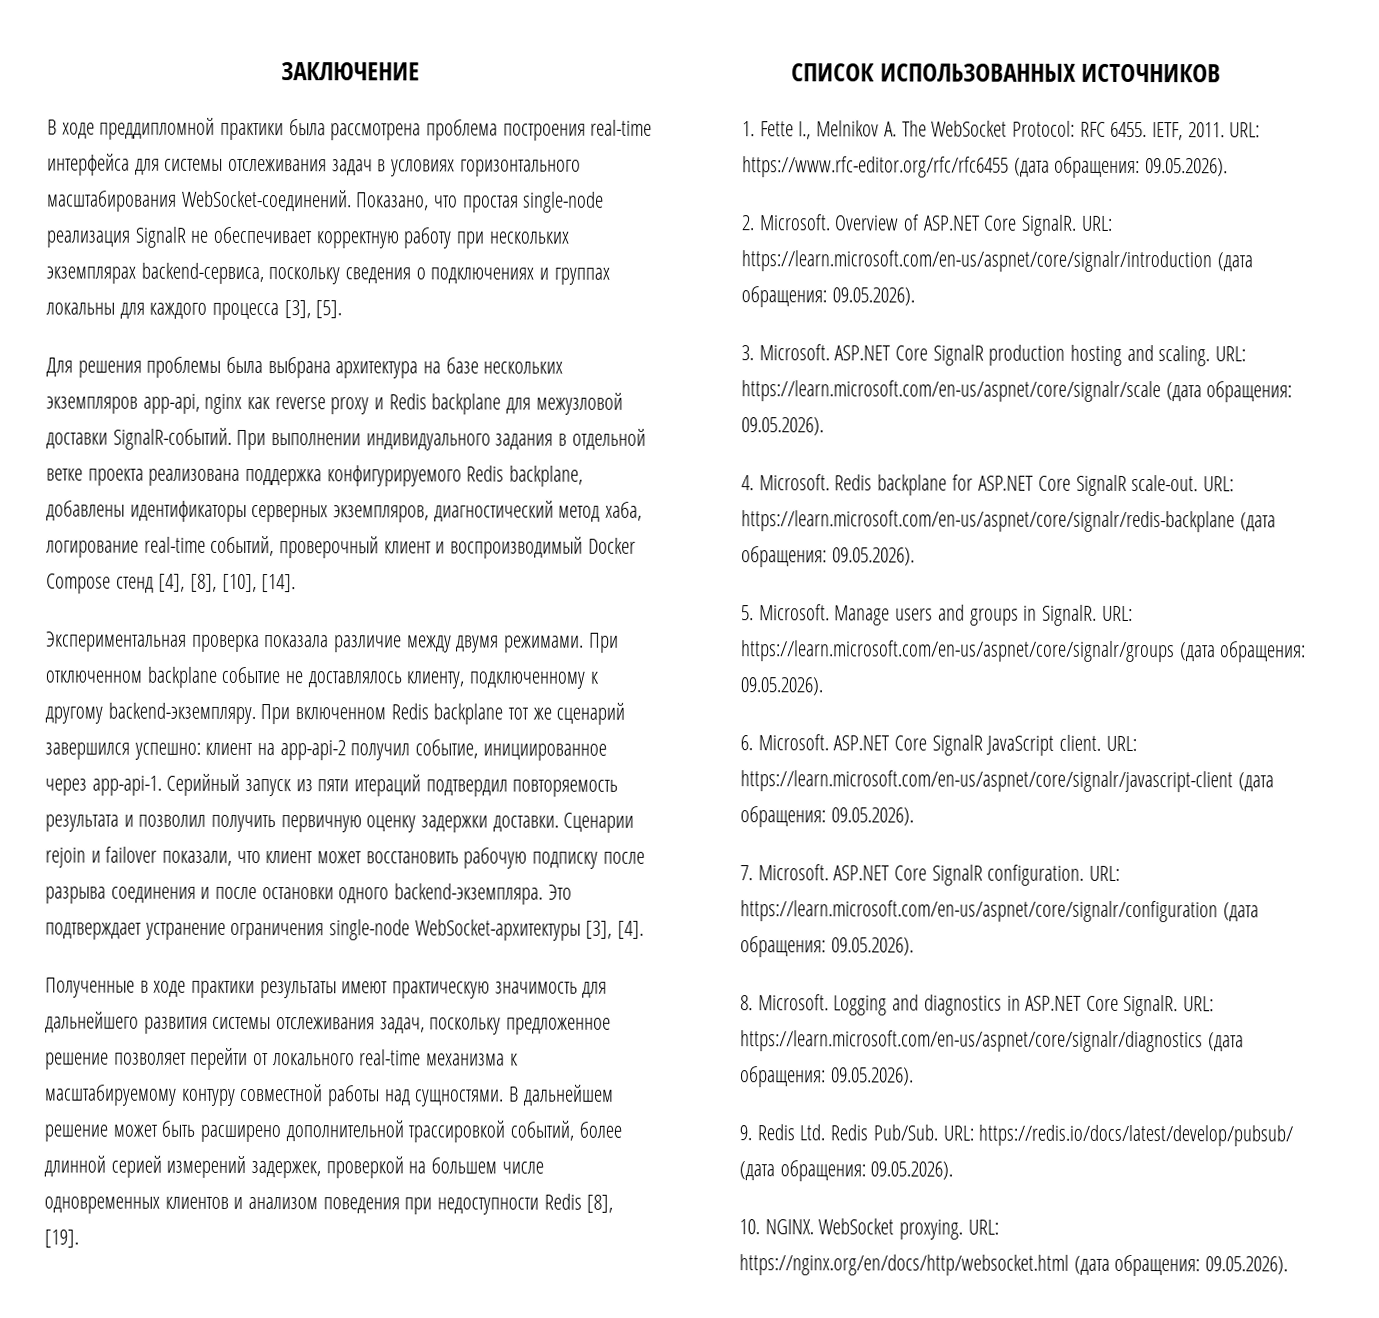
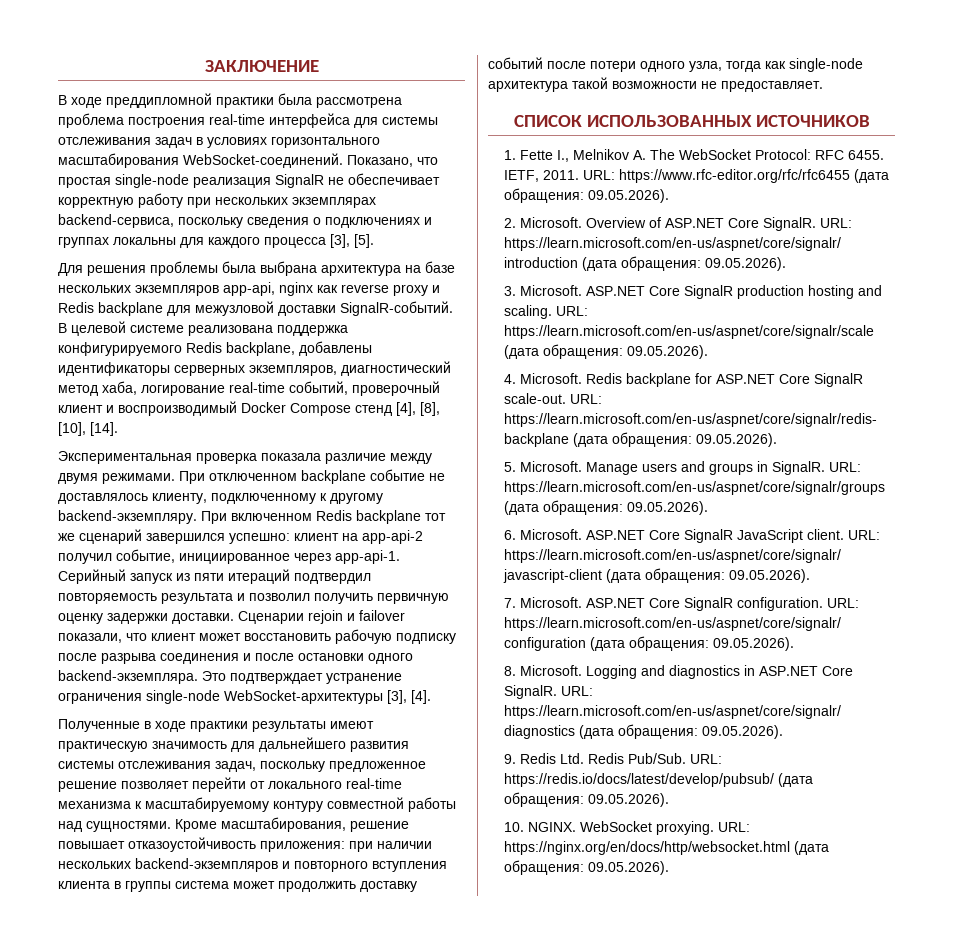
- При выполнении индивидуального задания в отдельной ветке проекта реализована поддержка конфигурируемого Redis backplane, добавлены идентификаторы серверных экземпляров, диагностический метод хаба, логирование real-time событий, проверочный клиент и воспроизводимый Docker Compose стенд [4], [8], [10], [14].
+ В целевой системе реализована поддержка конфигурируемого Redis backplane, добавлены идентификаторы серверных экземпляров, диагностический метод хаба, логирование real-time событий, проверочный клиент и воспроизводимый Docker Compose стенд [4], [8], [10], [14].
- В дальнейшем решение может быть расширено дополнительной трассировкой событий, более длинной серией измерений задержек, проверкой на большем числе одновременных клиентов и анализом поведения при недоступности Redis [8], [19].
+ Кроме масштабирования, решение повышает отказоустойчивость приложения: при наличии нескольких backend-экземпляров и повторного вступления клиента в группы система может продолжить доставку событий после потери одного узла, тогда как single-node архитектура такой возможности не предоставляет.

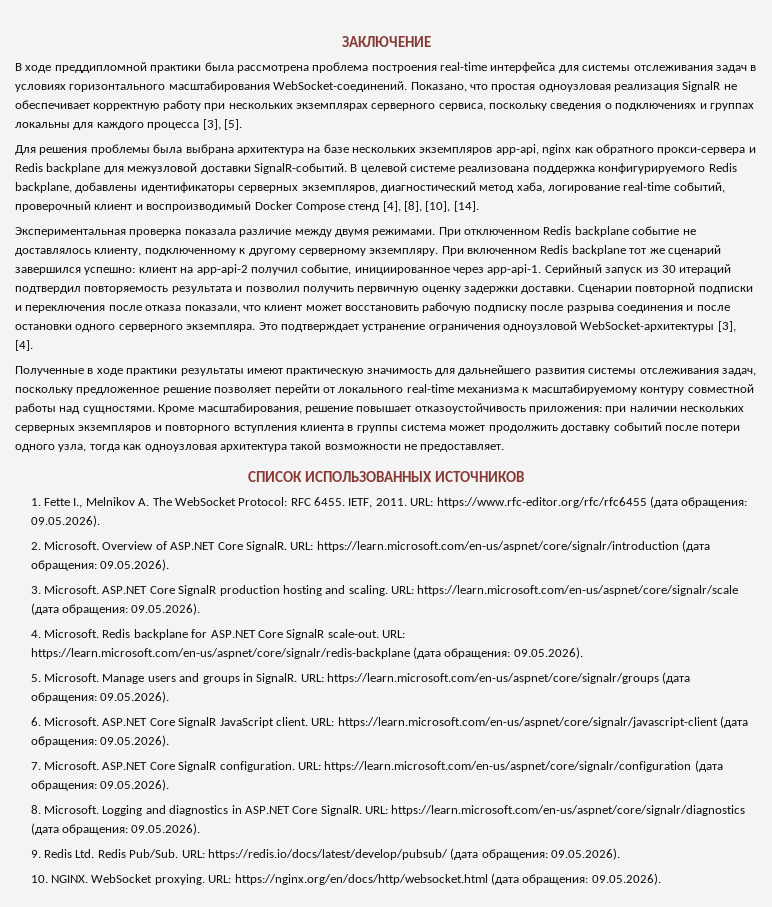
- Показано, что простая single-node реализация SignalR не обеспечивает корректную работу при нескольких экземплярах backend-сервиса, поскольку сведения о подключениях и группах локальны для каждого процесса [3], [5].
+ Показано, что простая одноузловая реализация SignalR не обеспечивает корректную работу при нескольких экземплярах серверного сервиса, поскольку сведения о подключениях и группах локальны для каждого процесса [3], [5].
- Для решения проблемы была выбрана архитектура на базе нескольких экземпляров app-api, nginx как reverse proxy и Redis backplane для межузловой доставки SignalR-событий.
+ Для решения проблемы была выбрана архитектура на базе нескольких экземпляров app-api, nginx как обратного прокси-сервера и Redis backplane для межузловой доставки SignalR-событий.
- При отключенном backplane событие не доставлялось клиенту, подключенному к другому backend-экземпляру.
+ При отключенном Redis backplane событие не доставлялось клиенту, подключенному к другому серверному экземпляру.
- Серийный запуск из пяти итераций подтвердил повторяемость результата и позволил получить первичную оценку задержки доставки.
+ Серийный запуск из 30 итераций подтвердил повторяемость результата и позволил получить первичную оценку задержки доставки.
- Сценарии rejoin и failover показали, что клиент может восстановить рабочую подписку после разрыва соединения и после остановки одного backend-экземпляра.
+ Сценарии повторной подписки и переключения после отказа показали, что клиент может восстановить рабочую подписку после разрыва соединения и после остановки одного серверного экземпляра.
- Это подтверждает устранение ограничения single-node WebSocket-архитектуры [3], [4].
+ Это подтверждает устранение ограничения одноузловой WebSocket-архитектуры [3], [4].
- Кроме масштабирования, решение повышает отказоустойчивость приложения: при наличии нескольких backend-экземпляров и повторного вступления клиента в группы система может продолжить доставку событий после потери одного узла, тогда как single-node архитектура такой возможности не предоставляет.
+ Кроме масштабирования, решение повышает отказоустойчивость приложения: при наличии нескольких серверных экземпляров и повторного вступления клиента в группы система может продолжить доставку событий после потери одного узла, тогда как одноузловая архитектура такой возможности не предоставляет.

